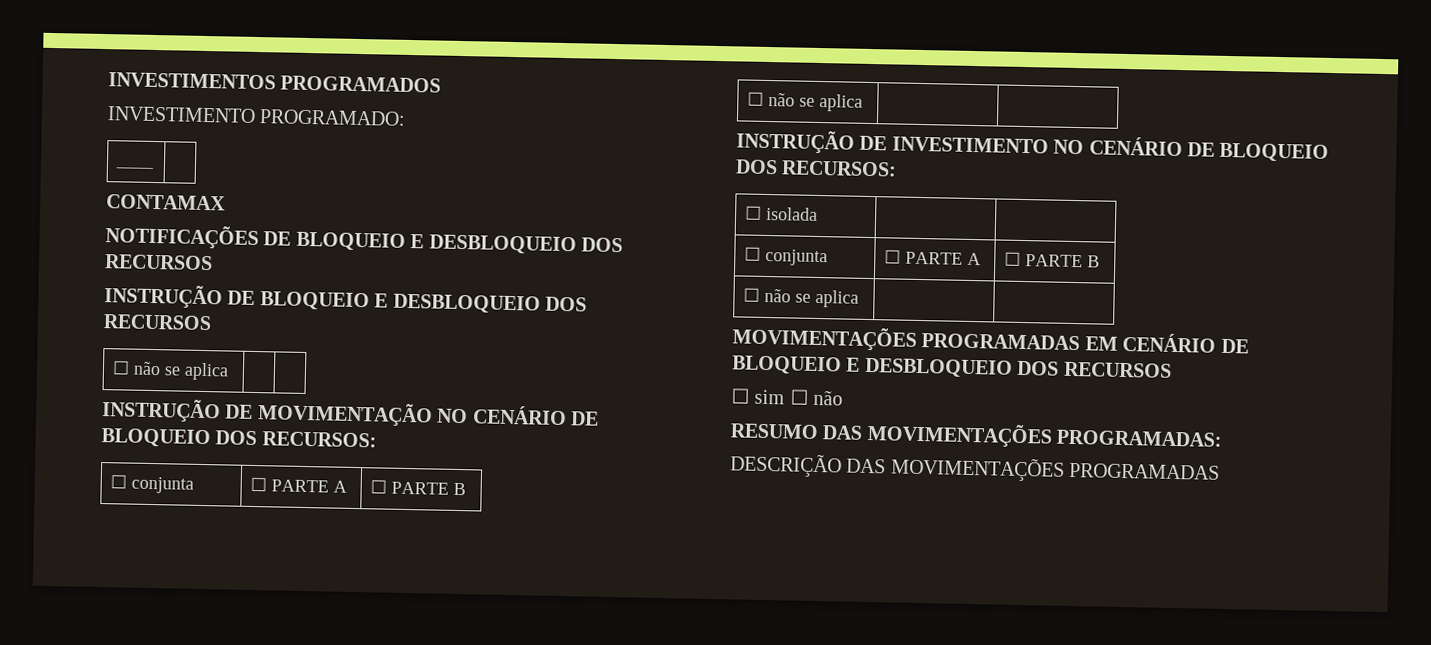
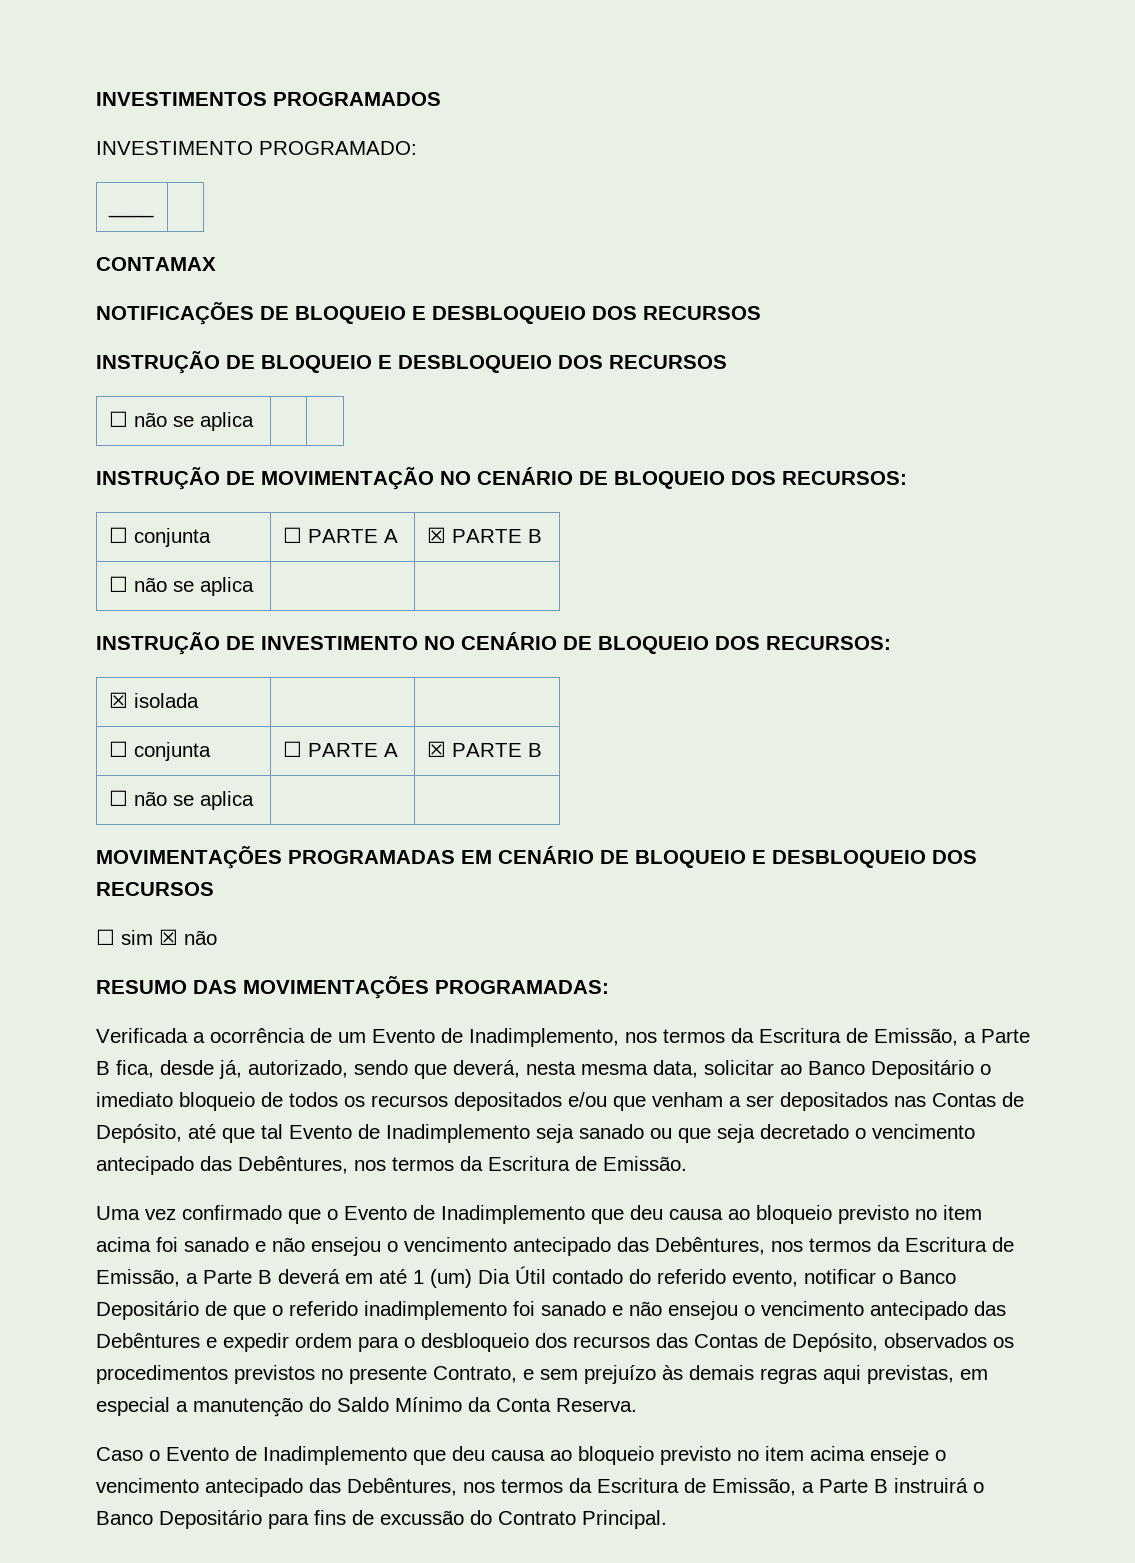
  INSTRUÇÃO DE MOVIMENTAÇÃO NO CENÁRIO DE BLOQUEIO DOS RECURSOS:
- ☐ conjunta | ☐ PARTE A | ☐ PARTE B
+ ☐ conjunta | ☐ PARTE A | ☒ PARTE B
- ☐ isolada | |
- ☐ conjunta | ☐ PARTE A | ☐ PARTE B
+ ☒ isolada | |
+ ☐ conjunta | ☐ PARTE A | ☒ PARTE B
- ☐ sim ☐ não
+ ☐ sim ☒ não
- DESCRIÇÃO DAS MOVIMENTAÇÕES PROGRAMADAS
+ Verificada a ocorrência de um Evento de Inadimplemento, nos termos da Escritura de Emissão, a Parte B fica, desde já, autorizado, sendo que deverá, nesta mesma data, solicitar ao Banco Depositário o imediato bloqueio de todos os recursos depositados e/ou que venham a ser depositados nas Contas de Depósito, até que tal Evento de Inadimplemento seja sanado ou que seja decretado o vencimento antecipado das Debêntures, nos termos da Escritura de Emissão.
+ Uma vez confirmado que o Evento de Inadimplemento que deu causa ao bloqueio previsto no item acima foi sanado e não ensejou o vencimento antecipado das Debêntures, nos termos da Escritura de Emissão, a Parte B deverá em até 1 (um) Dia Útil contado do referido evento, notificar o Banco Depositário de que o referido inadimplemento foi sanado e não ensejou o vencimento antecipado das Debêntures e expedir ordem para o desbloqueio dos recursos das Contas de Depósito, observados os procedimentos previstos no presente Contrato, e sem prejuízo às demais regras aqui previstas, em especial a manutenção do Saldo Mínimo da Conta Reserva.
+ Caso o Evento de Inadimplemento que deu causa ao bloqueio previsto no item acima enseje o vencimento antecipado das Debêntures, nos termos da Escritura de Emissão, a Parte B instruirá o Banco Depositário para fins de excussão do Contrato Principal.

